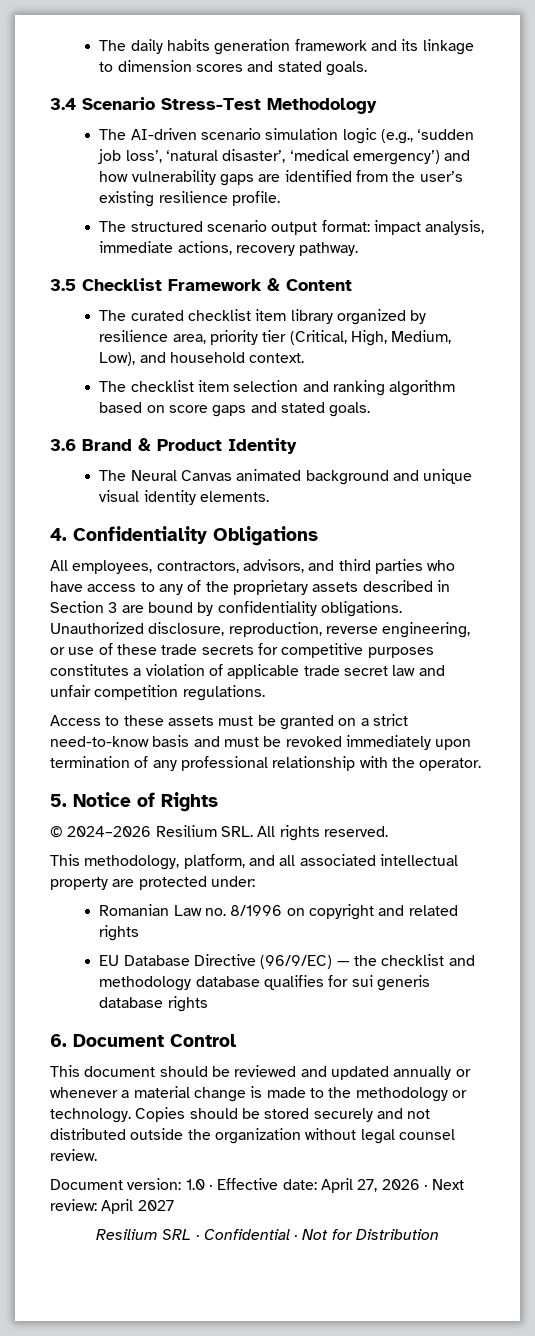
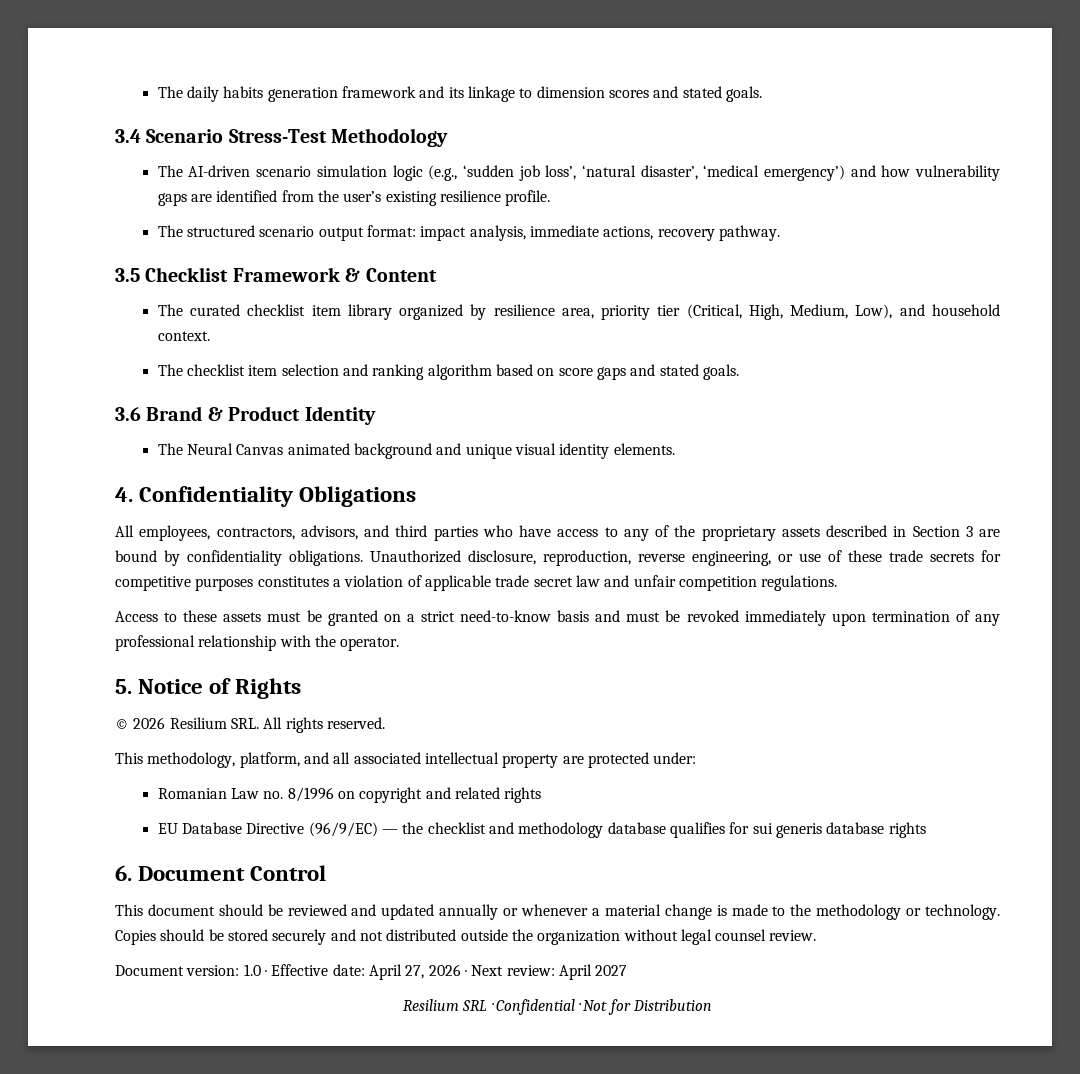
- © 2024–2026 Resilium SRL. All rights reserved.
+ © 2026 Resilium SRL. All rights reserved.

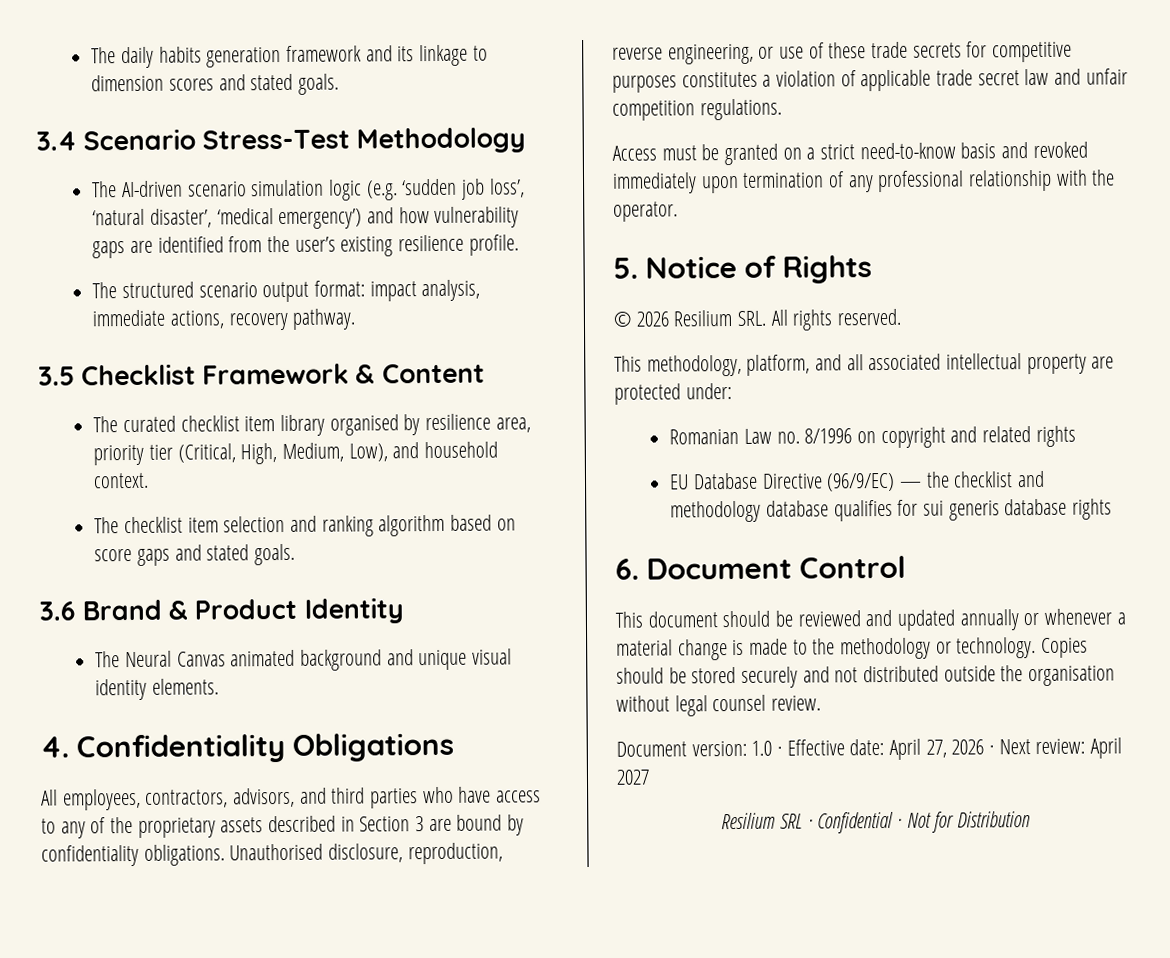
- The AI-driven scenario simulation logic (e.g., ‘sudden job loss’, ‘natural disaster’, ‘medical emergency’) and how vulnerability gaps are identified from the user’s existing resilience profile.
+ The AI-driven scenario simulation logic (e.g. ‘sudden job loss’, ‘natural disaster’, ‘medical emergency’) and how vulnerability gaps are identified from the user’s existing resilience profile.
- The curated checklist item library organized by resilience area, priority tier (Critical, High, Medium, Low), and household context.
+ The curated checklist item library organised by resilience area, priority tier (Critical, High, Medium, Low), and household context.
- Unauthorized disclosure, reproduction, reverse engineering, or use of these trade secrets for competitive purposes constitutes a violation of applicable trade secret law and unfair competition regulations.
+ Unauthorised disclosure, reproduction, reverse engineering, or use of these trade secrets for competitive purposes constitutes a violation of applicable trade secret law and unfair competition regulations.
- Access to these assets must be granted on a strict need-to-know basis and must be revoked immediately upon termination of any professional relationship with the operator.
+ Access must be granted on a strict need-to-know basis and revoked immediately upon termination of any professional relationship with the operator.
- Copies should be stored securely and not distributed outside the organization without legal counsel review.
+ Copies should be stored securely and not distributed outside the organisation without legal counsel review.

